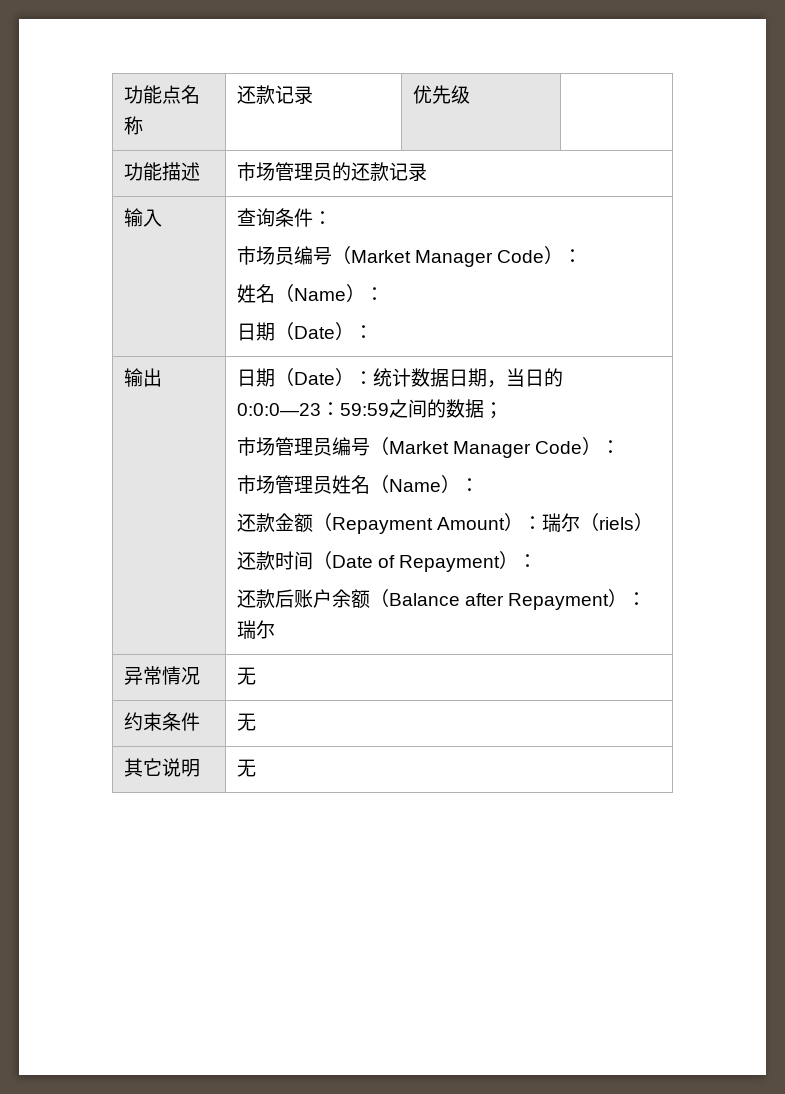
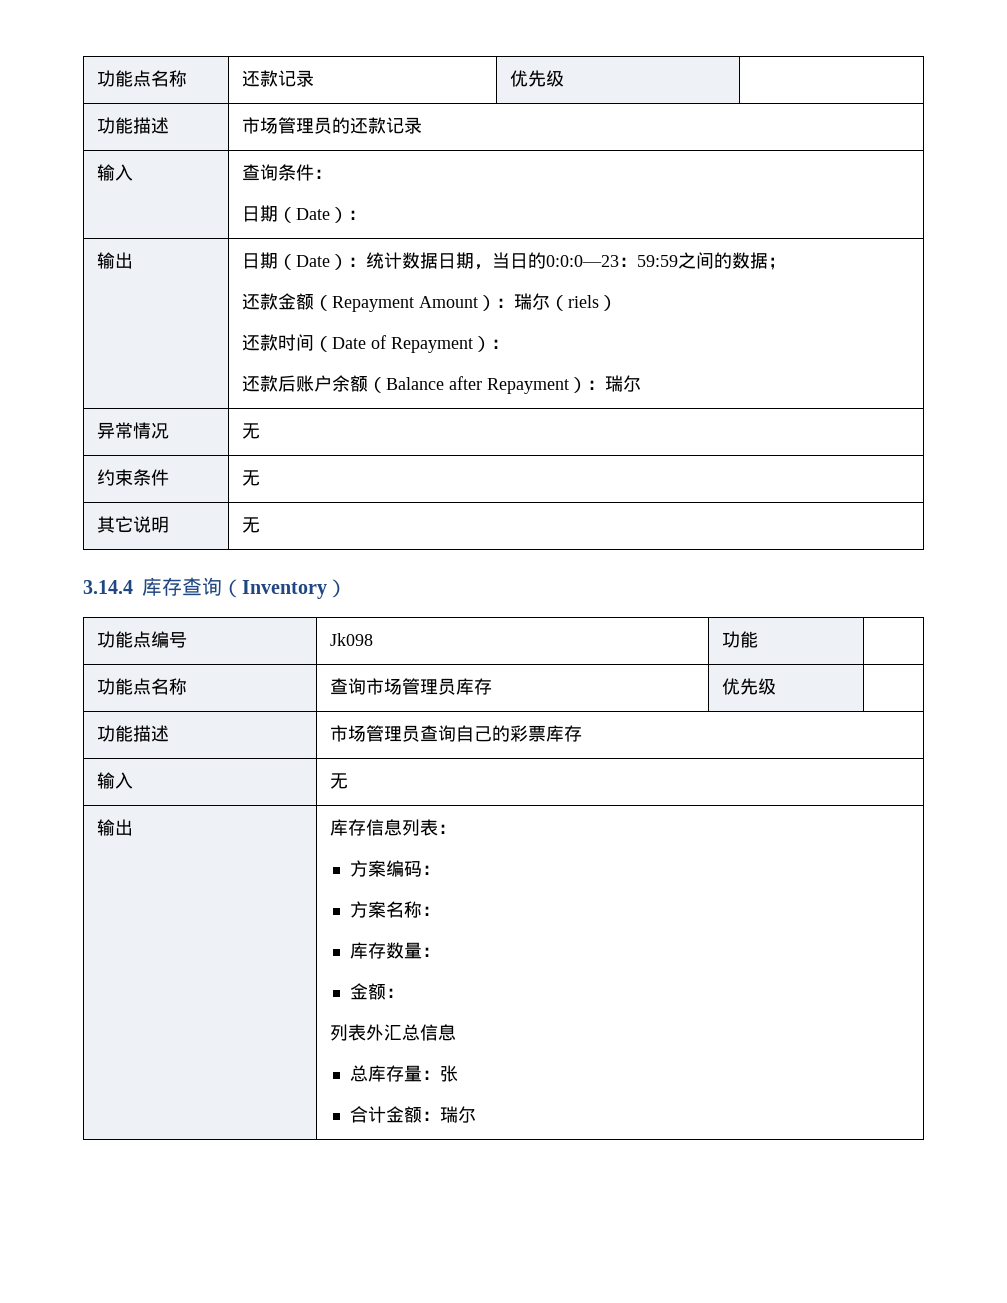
  输入 | 查询条件：
- 市场员编号（Market Manager Code）：
- 姓名（Name）：
- 市场管理员编号（Market Manager Code）：
- 市场管理员姓名（Name）：
+ 3.14.4库存查询（Inventory）
+ 功能点编号 | Jk098 | 功能 |
+ 功能点名称 | 查询市场管理员库存 | 优先级 |
+ 功能描述 | 市场管理员查询自己的彩票库存
+ 输入 | 无
+ 输出 | 库存信息列表：
+ 方案编码：
+ 方案名称：
+ 库存数量：
+ 金额：
+ 列表外汇总信息
+ 总库存量：张
+ 合计金额：瑞尔

